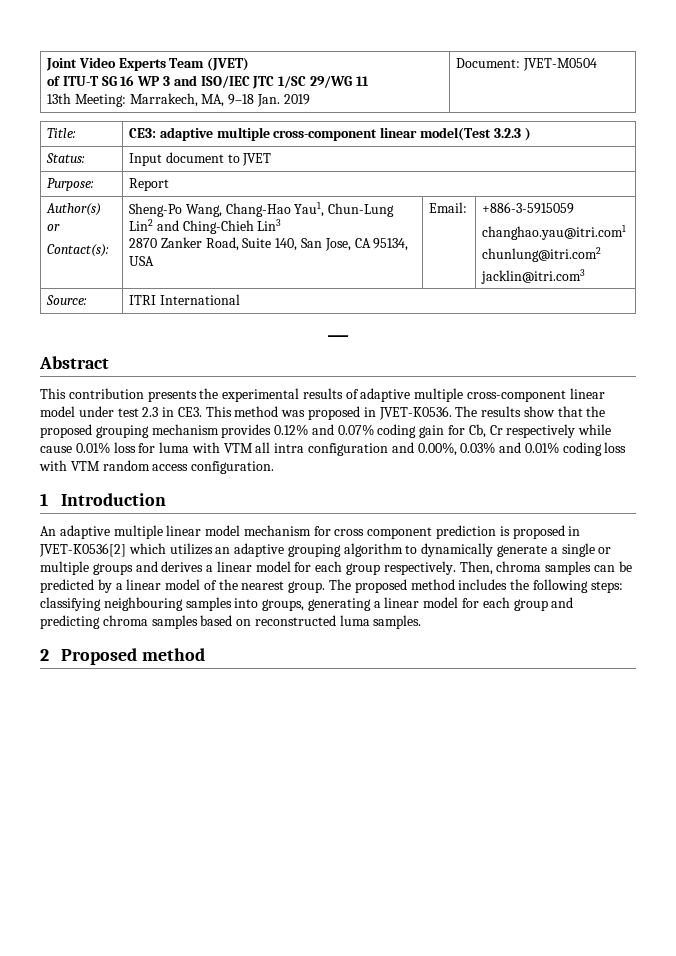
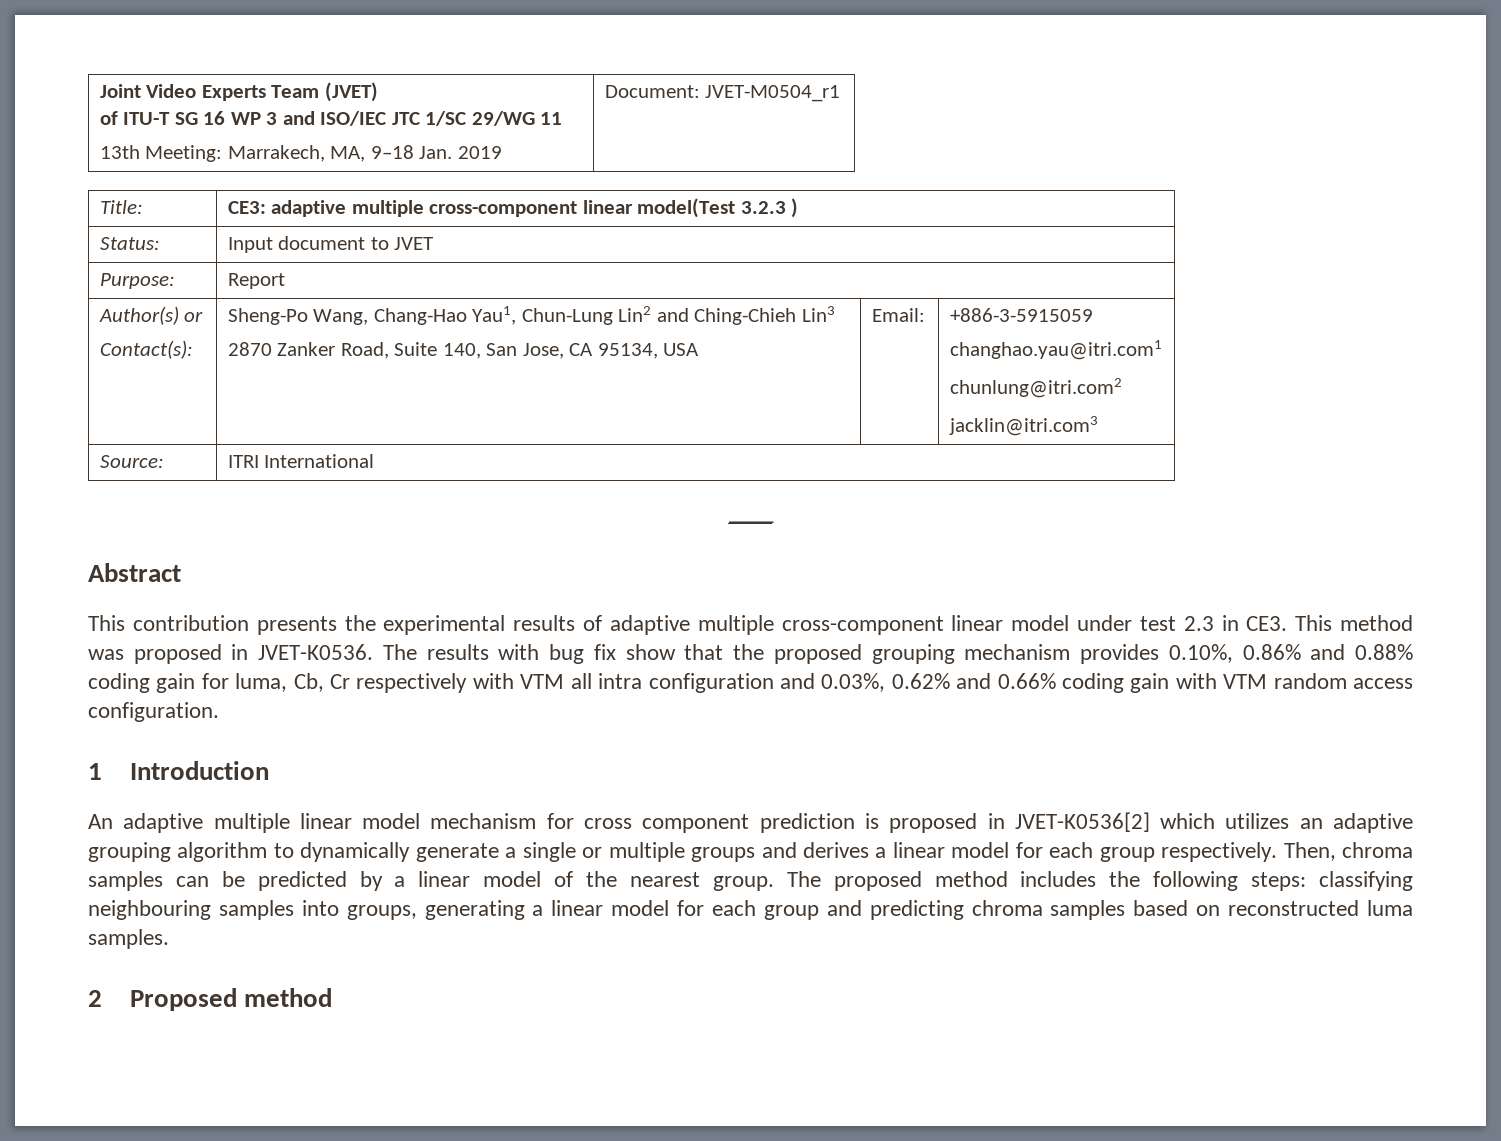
  Joint Video Experts Team (JVET)
  of ITU-T SG 16 WP 3 and ISO/IEC JTC 1/SC 29/WG 11
- 13th Meeting: Marrakech, MA, 9–18 Jan. 2019 | Document: JVET-M0504
+ 13th Meeting: Marrakech, MA, 9–18 Jan. 2019 | Document: JVET-M0504_r1
- The results show that the proposed grouping mechanism provides 0.12% and 0.07% coding gain for Cb, Cr respectively while cause 0.01% loss for luma with VTM all intra configuration and 0.00%, 0.03% and 0.01% coding loss with VTM random access configuration.
+ The results with bug fix show that the proposed grouping mechanism provides 0.10%, 0.86% and 0.88% coding gain for luma, Cb, Cr respectively with VTM all intra configuration and 0.03%, 0.62% and 0.66% coding gain with VTM random access configuration.

